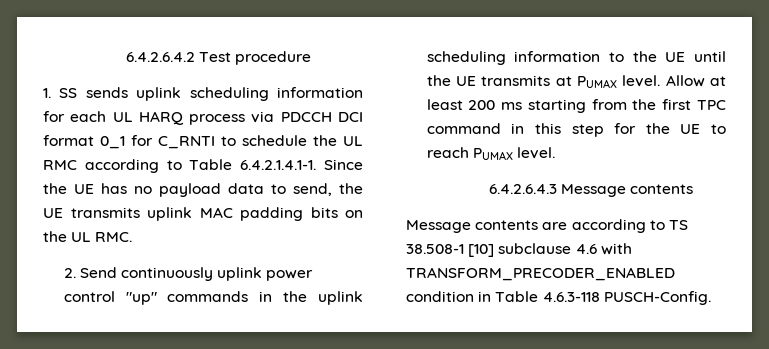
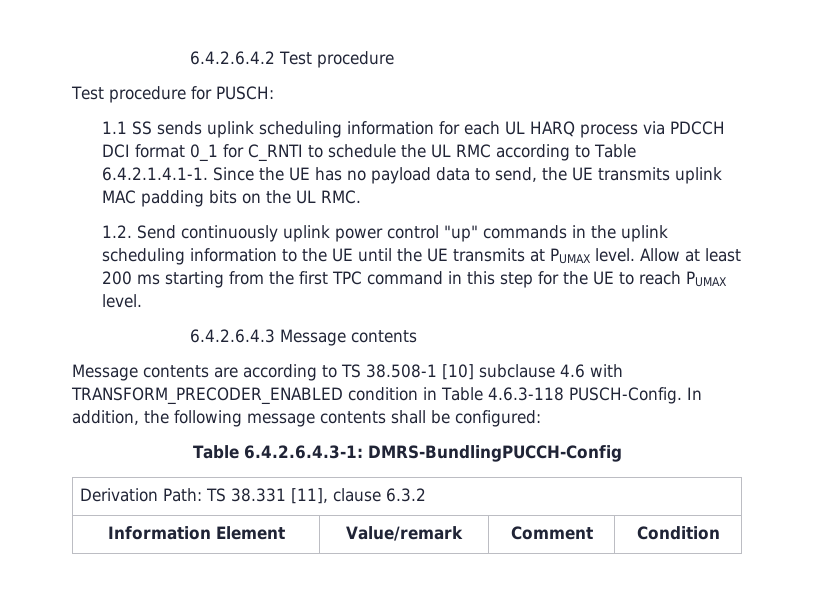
- 1. SS sends uplink scheduling information for each UL HARQ process via PDCCH DCI format 0_1 for C_RNTI to schedule the UL RMC according to Table 6.4.2.1.4.1-1. Since the UE has no payload data to send, the UE transmits uplink MAC padding bits on the UL RMC.
+ Test procedure for PUSCH:
+ 1.1 SS sends uplink scheduling information for each UL HARQ process via PDCCH DCI format 0_1 for C_RNTI to schedule the UL RMC according to Table 6.4.2.1.4.1-1. Since the UE has no payload data to send, the UE transmits uplink MAC padding bits on the UL RMC.
- 2. Send continuously uplink power control "up" commands in the uplink scheduling information to the UE until the UE transmits at PUMAX level.
+ 1.2. Send continuously uplink power control "up" commands in the uplink scheduling information to the UE until the UE transmits at PUMAX level.
+ In addition, the following message contents shall be configured:
+ Table 6.4.2.6.4.3-1: DMRS-BundlingPUCCH-Config
+ Derivation Path: TS 38.331 [11], clause 6.3.2
+ Information Element | Value/remark | Comment | Condition

